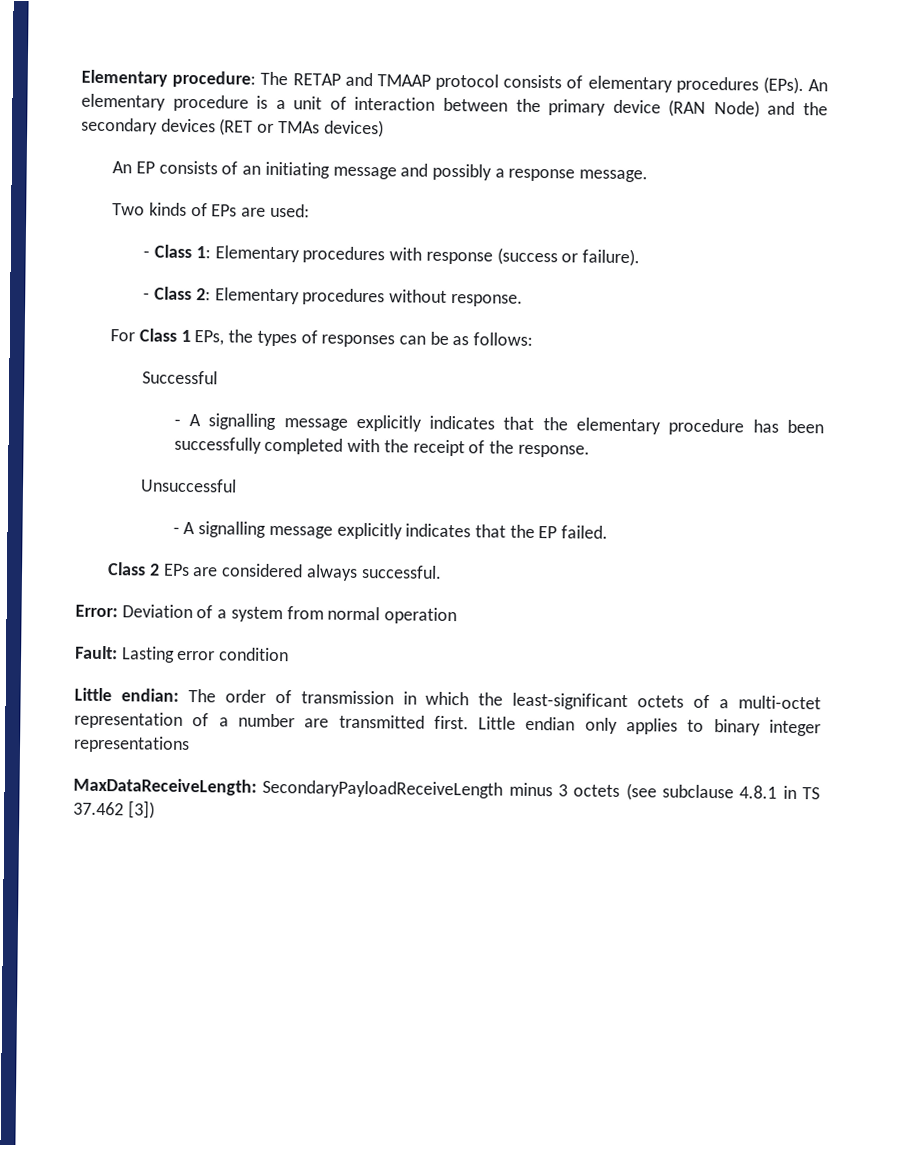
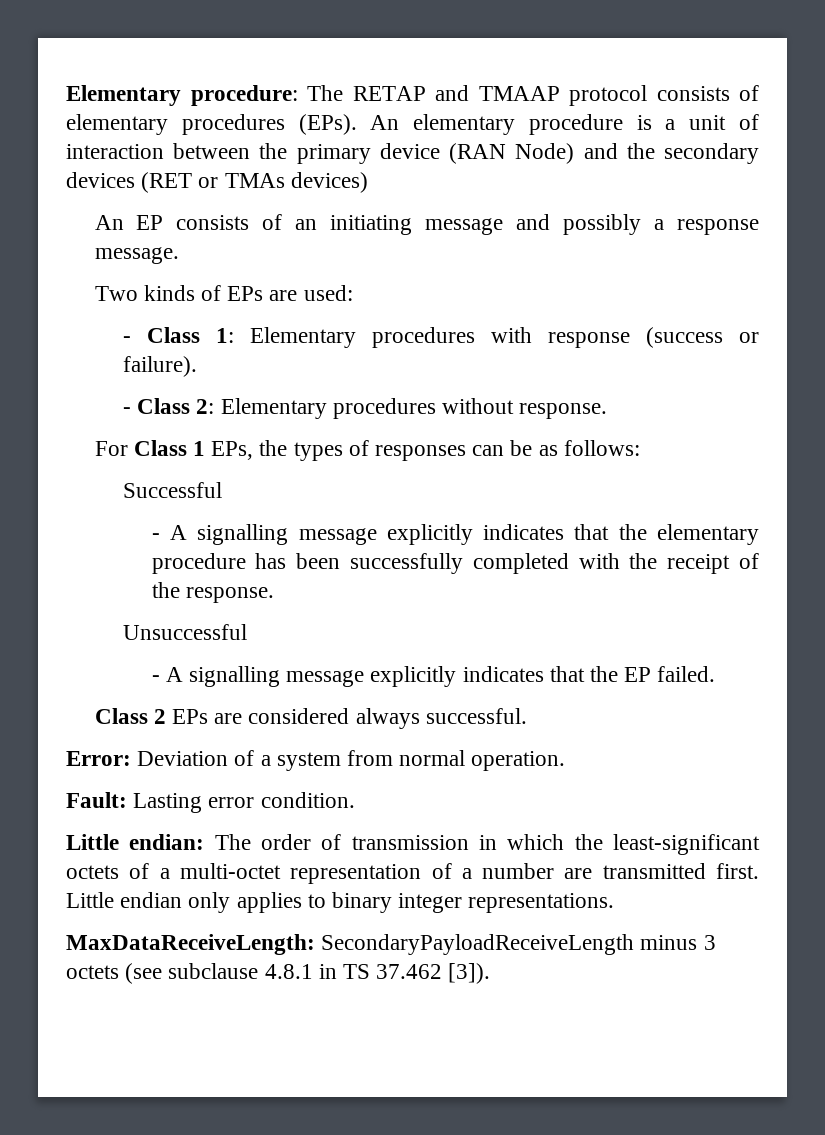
- Error: Deviation of a system from normal operation
+ Error: Deviation of a system from normal operation.
- Fault: Lasting error condition
+ Fault: Lasting error condition.
- Little endian only applies to binary integer representations
+ Little endian only applies to binary integer representations.
- MaxDataReceiveLength: SecondaryPayloadReceiveLength minus 3 octets (see subclause 4.8.1 in TS 37.462 [3])
+ MaxDataReceiveLength: SecondaryPayloadReceiveLength minus 3 octets (see subclause 4.8.1 in TS 37.462 [3]).

